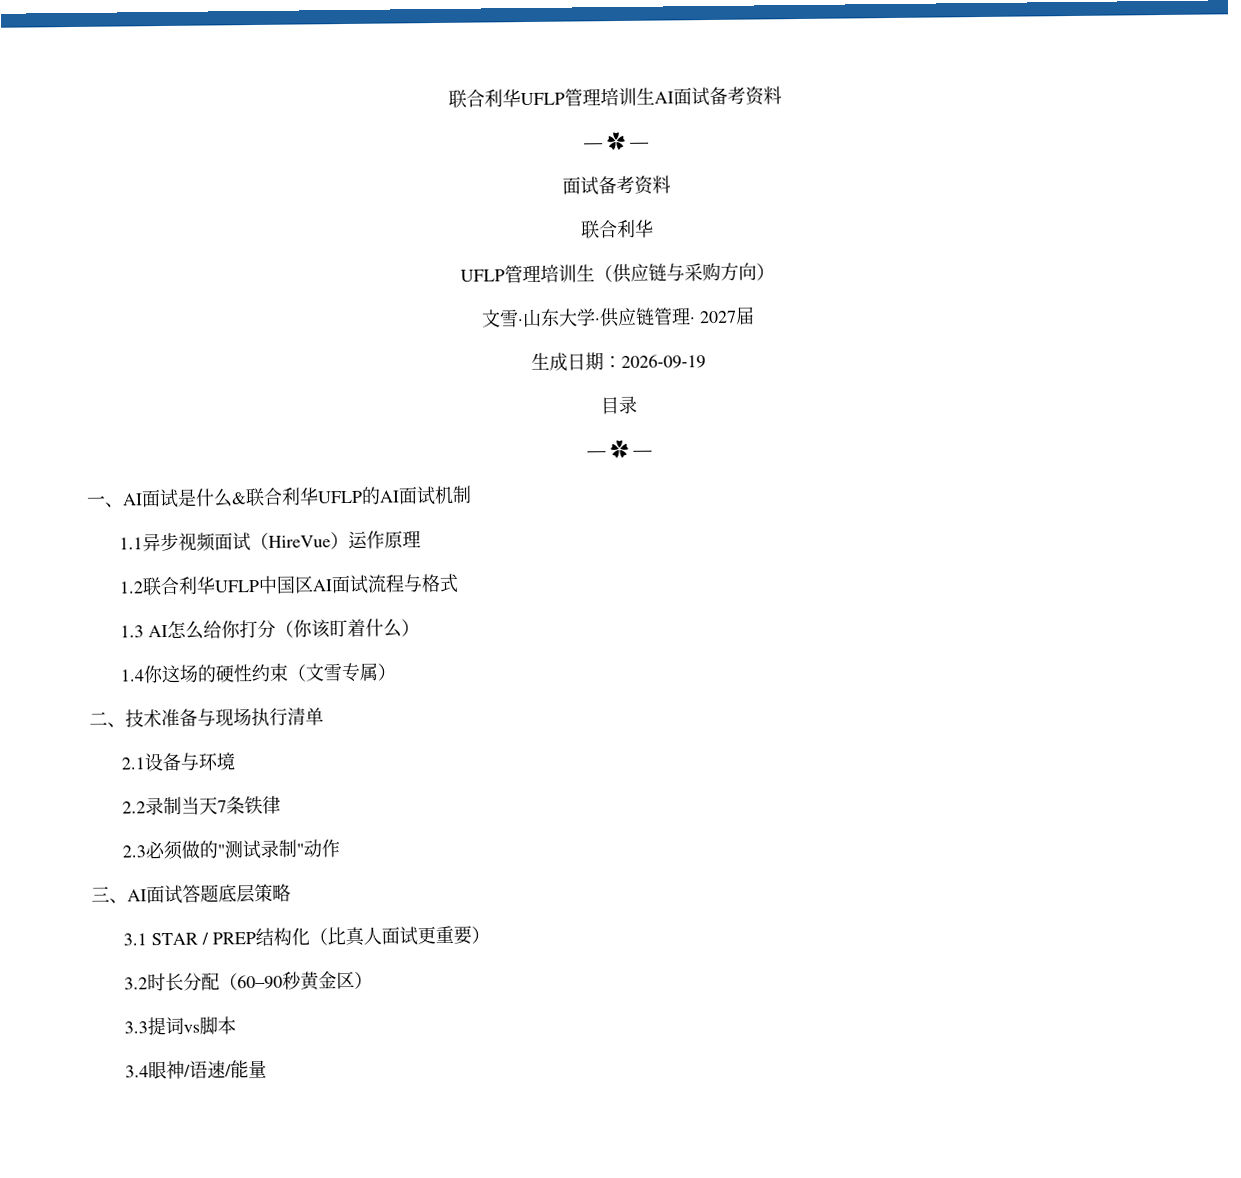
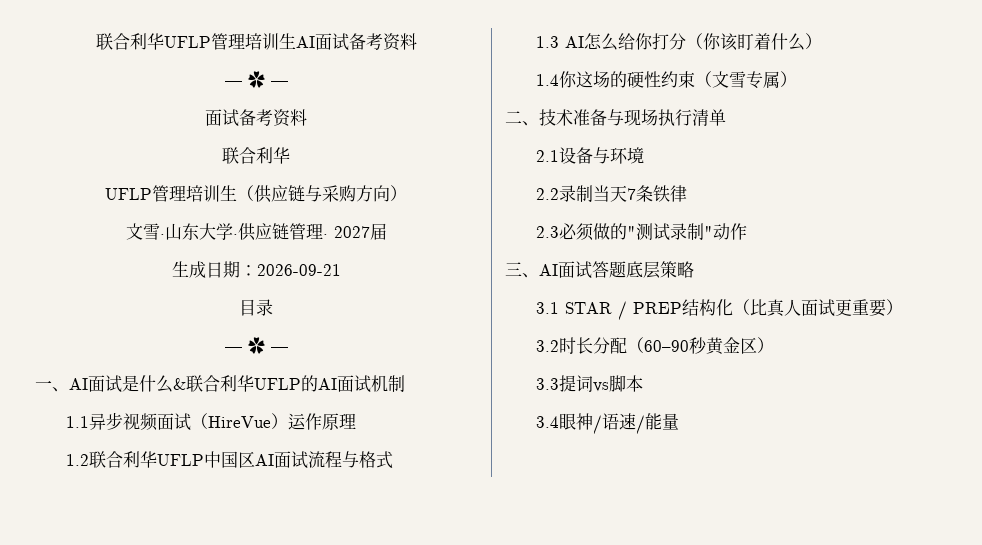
- 生成日期：2026-09-19
+ 生成日期：2026-09-21

